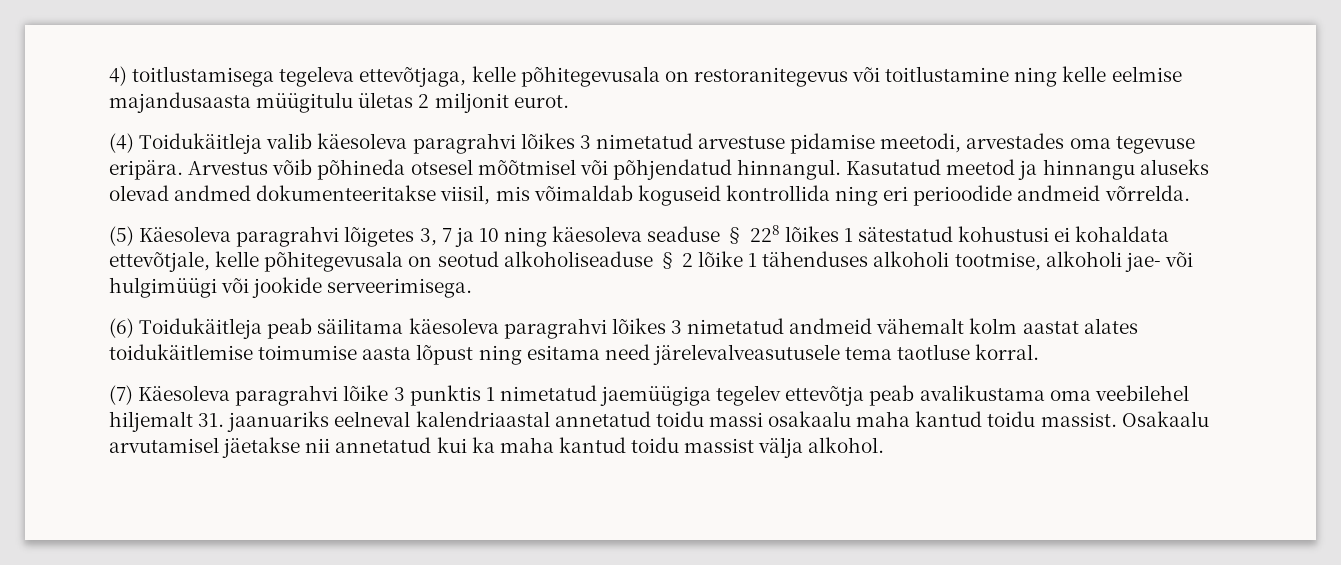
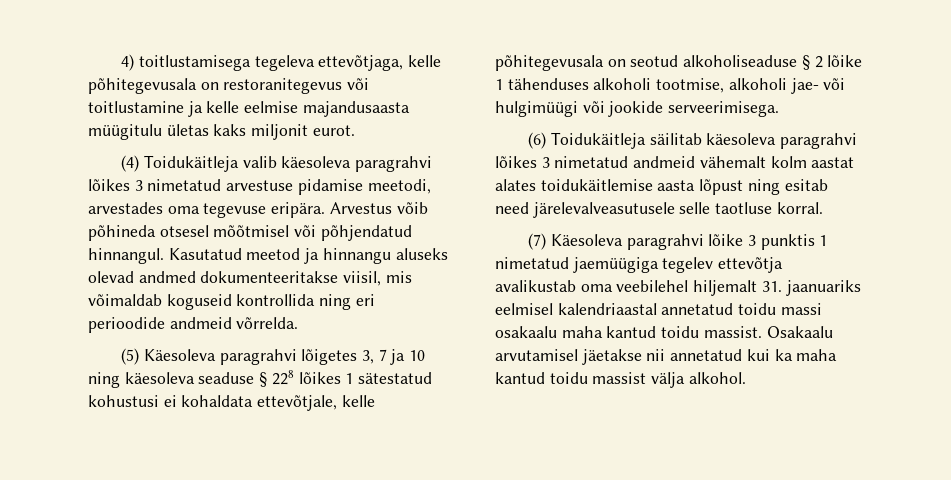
- 4) toitlustamisega tegeleva ettevõtjaga, kelle põhitegevusala on restoranitegevus või toitlustamine ning kelle eelmise majandusaasta müügitulu ületas 2 miljonit eurot.
+ 4) toitlustamisega tegeleva ettevõtjaga, kelle põhitegevusala on restoranitegevus või toitlustamine ja kelle eelmise majandusaasta müügitulu ületas kaks miljonit eurot.
- (6) Toidukäitleja peab säilitama käesoleva paragrahvi lõikes 3 nimetatud andmeid vähemalt kolm aastat alates toidukäitlemise toimumise aasta lõpust ning esitama need järelevalveasutusele tema taotluse korral.
+ (6) Toidukäitleja säilitab käesoleva paragrahvi lõikes 3 nimetatud andmeid vähemalt kolm aastat alates toidukäitlemise aasta lõpust ning esitab need järelevalveasutusele selle taotluse korral.
- (7) Käesoleva paragrahvi lõike 3 punktis 1 nimetatud jaemüügiga tegelev ettevõtja peab avalikustama oma veebilehel hiljemalt 31. jaanuariks eelneval kalendriaastal annetatud toidu massi osakaalu maha kantud toidu massist.
+ (7) Käesoleva paragrahvi lõike 3 punktis 1 nimetatud jaemüügiga tegelev ettevõtja avalikustab oma veebilehel hiljemalt 31. jaanuariks eelmisel kalendriaastal annetatud toidu massi osakaalu maha kantud toidu massist.

